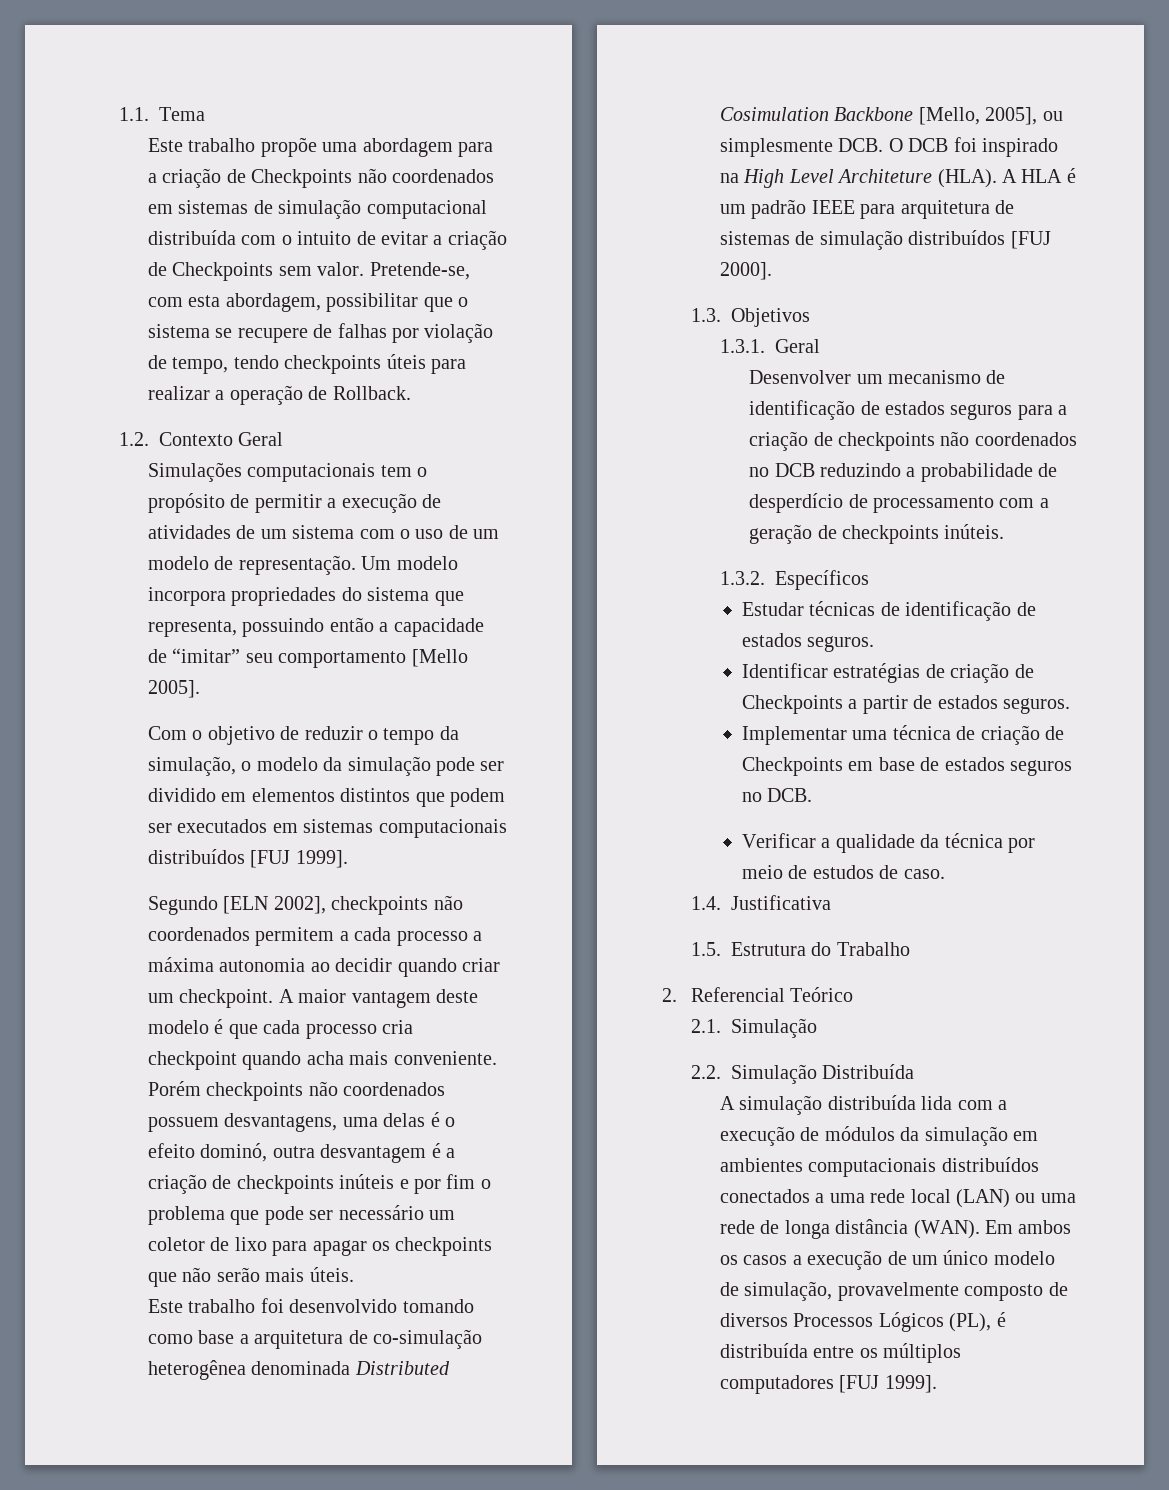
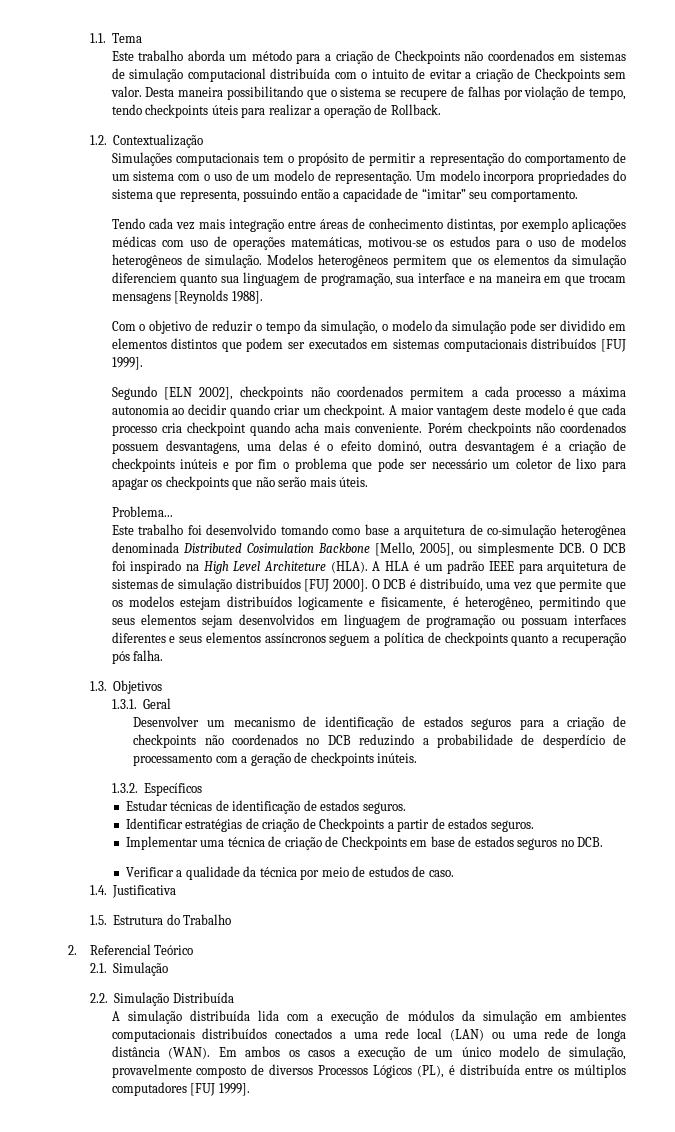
- Este trabalho propõe uma abordagem para a criação de Checkpoints não coordenados em sistemas de simulação computacional distribuída com o intuito de evitar a criação de Checkpoints sem valor.
+ Este trabalho aborda um método para a criação de Checkpoints não coordenados em sistemas de simulação computacional distribuída com o intuito de evitar a criação de Checkpoints sem valor.
- Pretende-se, com esta abordagem, possibilitar que o sistema se recupere de falhas por violação de tempo, tendo checkpoints úteis para realizar a operação de Rollback.
+ Desta maneira possibilitando que o sistema se recupere de falhas por violação de tempo, tendo checkpoints úteis para realizar a operação de Rollback.
- 1.2. Contexto Geral
+ 1.2. Contextualização
- Simulações computacionais tem o propósito de permitir a execução de atividades de um sistema com o uso de um modelo de representação.
+ Simulações computacionais tem o propósito de permitir a representação do comportamento de um sistema com o uso de um modelo de representação.
- Um modelo incorpora propriedades do sistema que representa, possuindo então a capacidade de “imitar” seu comportamento [Mello 2005].
+ Um modelo incorpora propriedades do sistema que representa, possuindo então a capacidade de “imitar” seu comportamento.
+ Tendo cada vez mais integração entre áreas de conhecimento distintas, por exemplo aplicações médicas com uso de operações matemáticas, motivou-se os estudos para o uso de modelos heterogêneos de simulação. Modelos heterogêneos permitem que os elementos da simulação diferenciem quanto sua linguagem de programação, sua interface e na maneira em que trocam mensagens [Reynolds 1988].
+ Problema...
+ O DCB é distribuído, uma vez que permite que os modelos estejam distribuídos logicamente e fisicamente, é heterogêneo, permitindo que seus elementos sejam desenvolvidos em linguagem de programação ou possuam interfaces diferentes e seus elementos assíncronos seguem a política de checkpoints quanto a recuperação pós falha.

